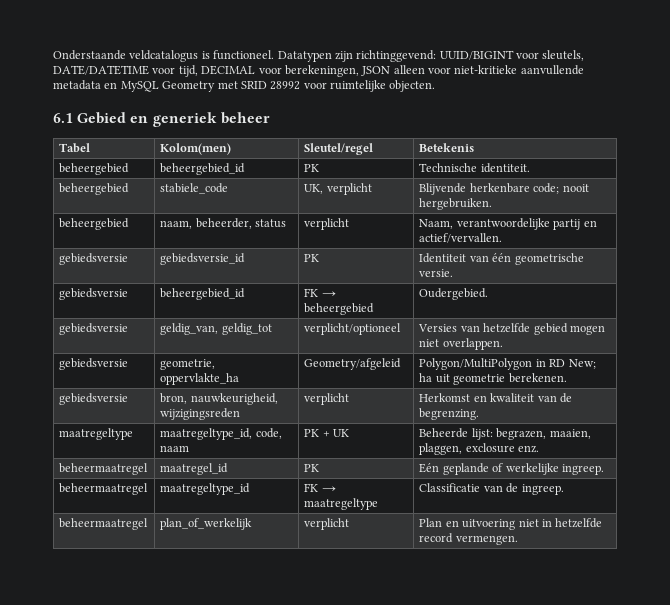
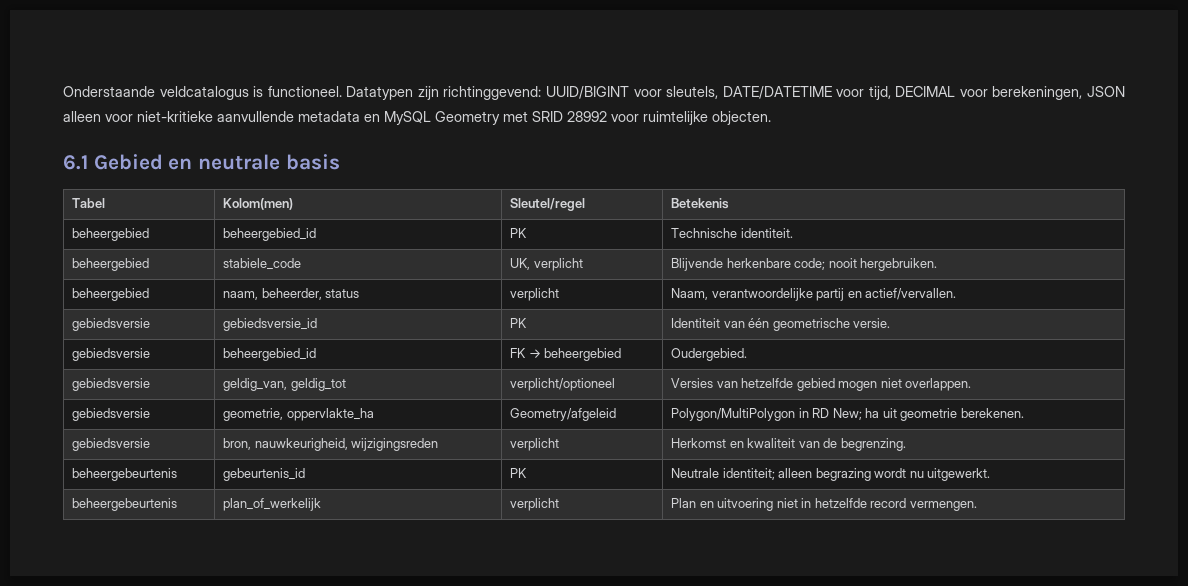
- 6.1 Gebied en generiek beheer
+ 6.1 Gebied en neutrale basis
- maatregeltype | maatregeltype_id, code, naam | PK + UK | Beheerde lijst: begrazen, maaien, plaggen, exclosure enz.
- beheermaatregel | maatregel_id | PK | Eén geplande of werkelijke ingreep.
- beheermaatregel | maatregeltype_id | FK → maatregeltype | Classificatie van de ingreep.
- beheermaatregel | plan_of_werkelijk | verplicht | Plan en uitvoering niet in hetzelfde record vermengen.
+ beheergebeurtenis | gebeurtenis_id | PK | Neutrale identiteit; alleen begrazing wordt nu uitgewerkt.
+ beheergebeurtenis | plan_of_werkelijk | verplicht | Plan en uitvoering niet in hetzelfde record vermengen.

